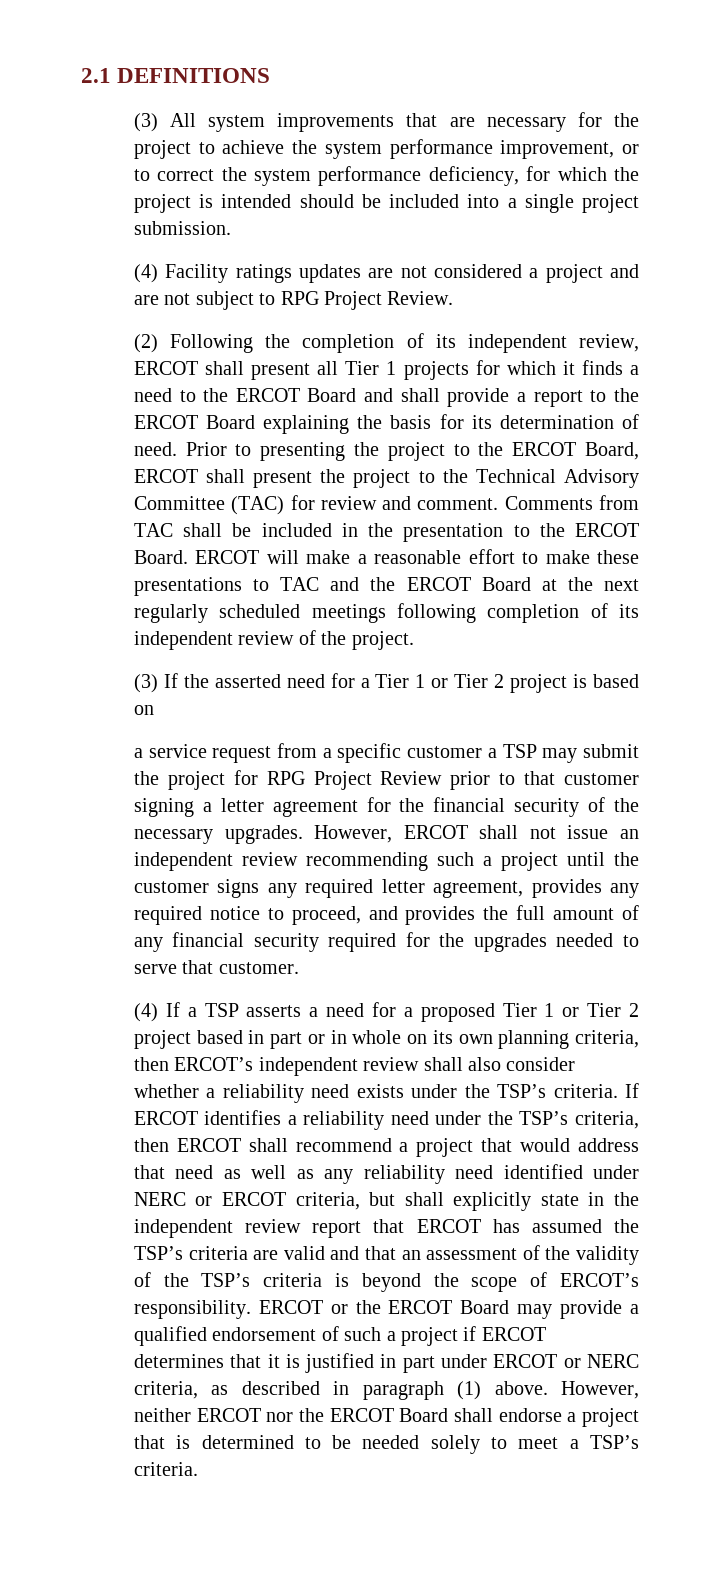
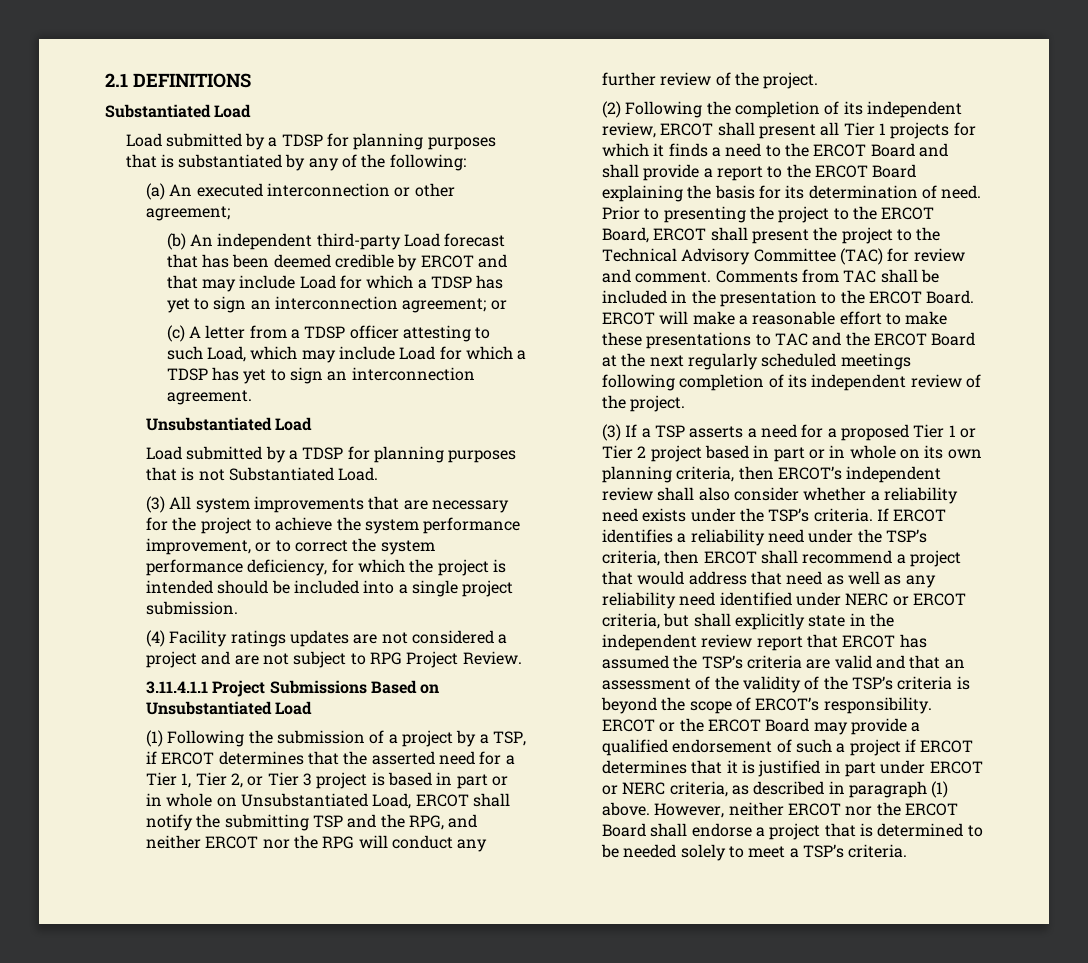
+ Substantiated Load
+ Load submitted by a TDSP for planning purposes that is substantiated by any of the following:
+ (a) An executed interconnection or other agreement;
+ (b) An independent third-party Load forecast that has been deemed credible by ERCOT and that may include Load for which a TDSP has yet to sign an interconnection agreement; or
+ (c) A letter from a TDSP officer attesting to such Load, which may include Load for which a TDSP has yet to sign an interconnection agreement.
+ Unsubstantiated Load
+ Load submitted by a TDSP for planning purposes that is not Substantiated Load.
+ 3.11.4.1.1 Project Submissions Based on Unsubstantiated Load
+ (1) Following the submission of a project by a TSP, if ERCOT determines that the asserted need for a Tier 1, Tier 2, or Tier 3 project is based in part or in whole on Unsubstantiated Load, ERCOT shall notify the submitting TSP and the RPG, and neither ERCOT nor the RPG will conduct any further review of the project.
- (3) If the asserted need for a Tier 1 or Tier 2 project is based on
- a service request from a specific customer a TSP may submit the project for RPG Project Review prior to that customer signing a letter agreement for the financial security of the necessary upgrades. However, ERCOT shall not issue an independent review recommending such a project until the customer signs any required letter agreement, provides any required notice to proceed, and provides the full amount of any financial security required for the upgrades needed to serve that customer.
- (4) If a TSP asserts a need for a proposed Tier 1 or Tier 2 project based in part or in whole on its own planning criteria, then ERCOT’s independent review shall also consider whether a reliability need exists under the TSP’s criteria.
+ (3) If a TSP asserts a need for a proposed Tier 1 or Tier 2 project based in part or in whole on its own planning criteria, then ERCOT’s independent review shall also consider whether a reliability need exists under the TSP’s criteria.

